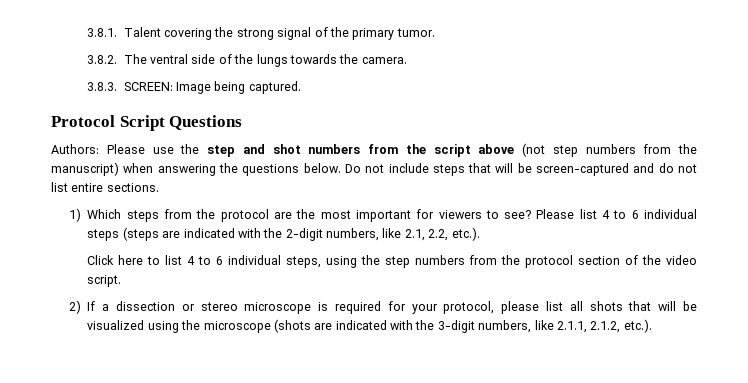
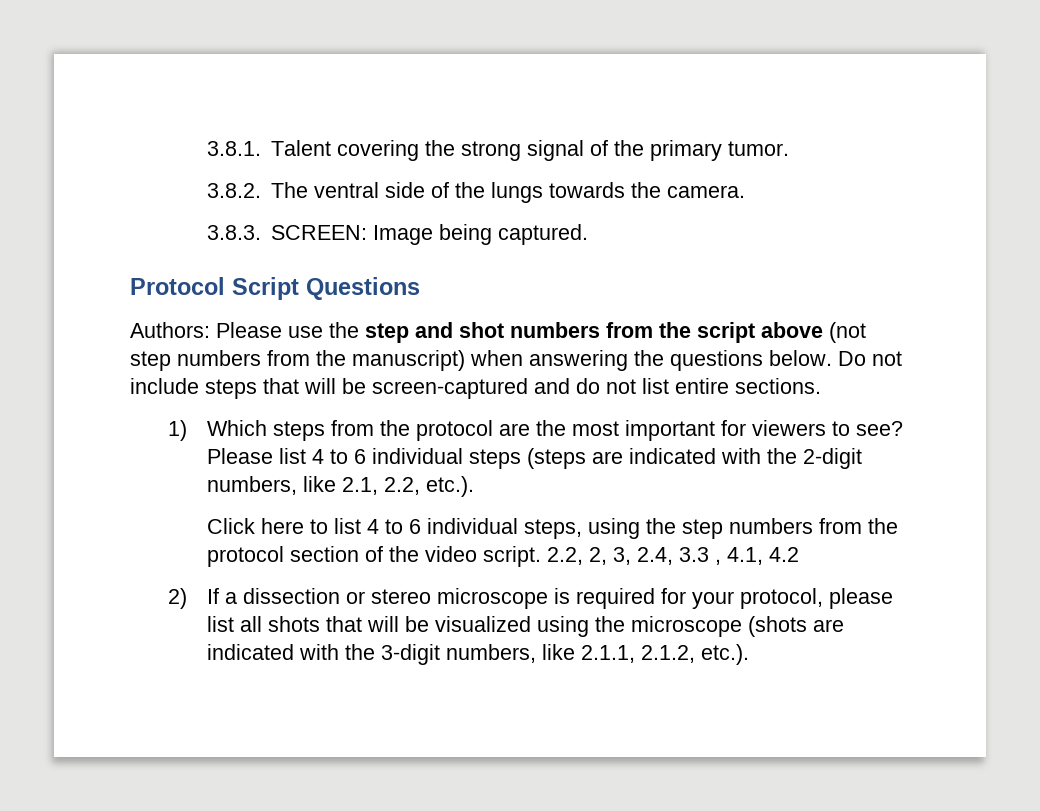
+ 2.2, 2, 3, 2.4, 3.3 , 4.1, 4.2

